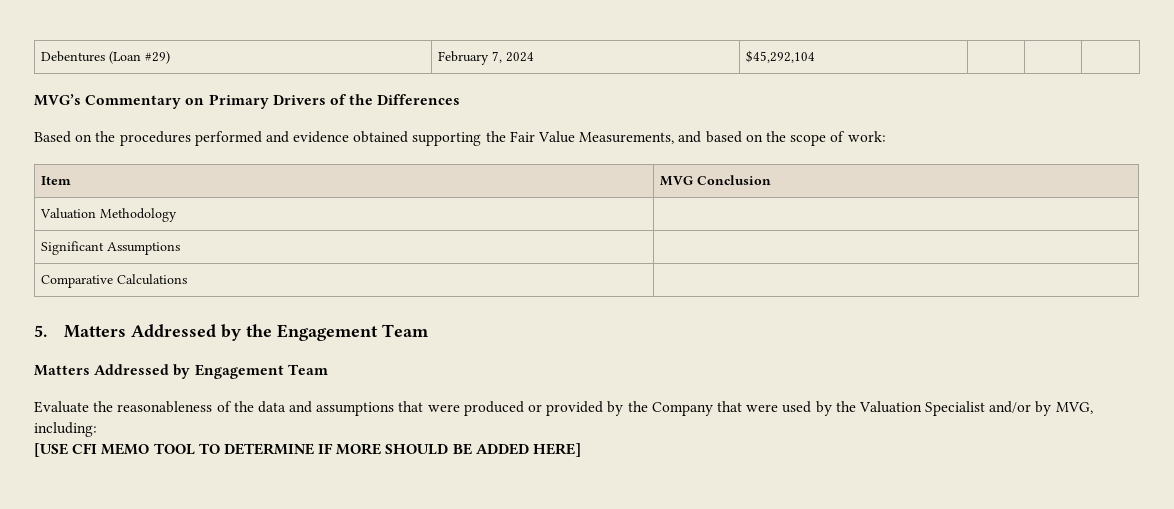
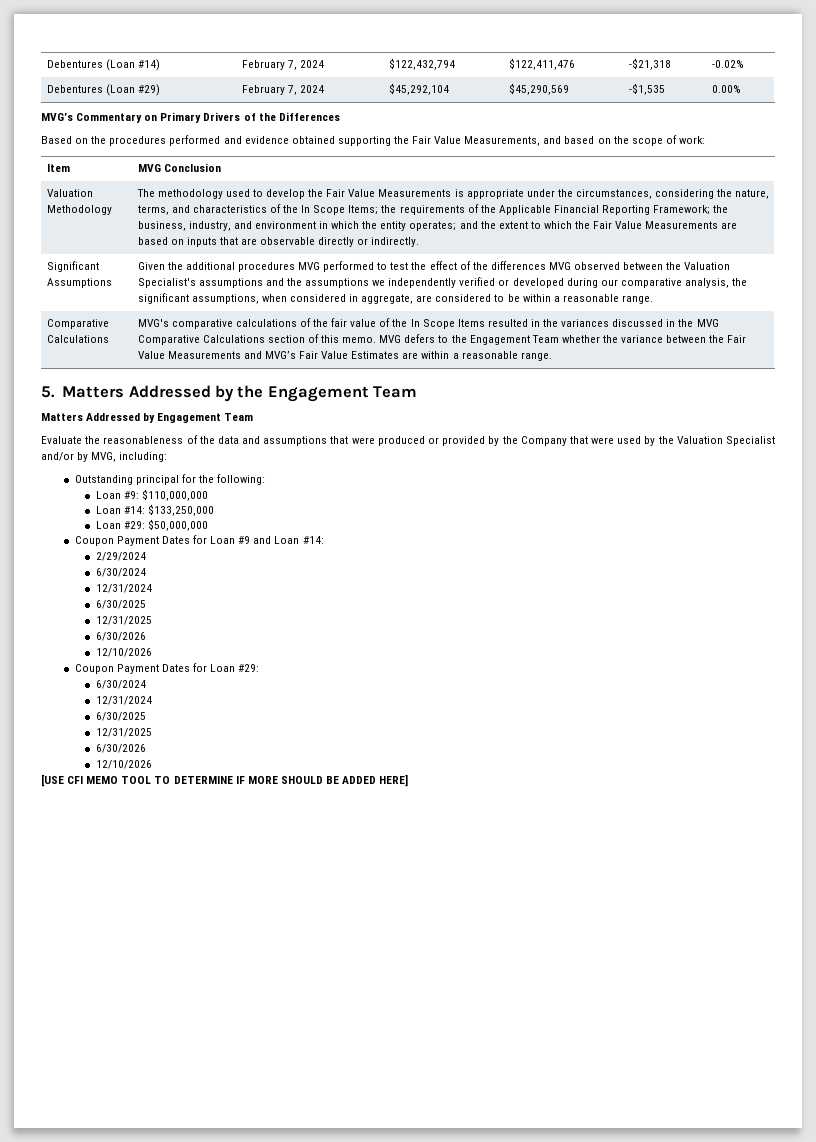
- Debentures (Loan #29) | February 7, 2024 | $45,292,104 | | |
+ Debentures (Loan #14) | February 7, 2024 | $122,432,794 | $122,411,476 | -$21,318 | -0.02%
+ Debentures (Loan #29) | February 7, 2024 | $45,292,104 | $45,290,569 | -$1,535 | 0.00%
- Significant Assumptions |
- Comparative Calculations |
+ The methodology used to develop the Fair Value Measurements is appropriate under the circumstances, considering the nature, terms, and characteristics of the In Scope Items; the requirements of the Applicable Financial Reporting Framework; the business, industry, and environment in which the entity operates; and the extent to which the Fair Value Measurements are based on inputs that are observable directly or indirectly.
+ Significant Assumptions | Given the additional procedures MVG performed to test the effect of the differences MVG observed between the Valuation Specialist's assumptions and the assumptions we independently verified or developed during our comparative analysis, the significant assumptions, when considered in aggregate, are considered to be within a reasonable range.
+ Comparative Calculations | MVG's comparative calculations of the fair value of the In Scope Items resulted in the variances discussed in the MVG Comparative Calculations section of this memo. MVG defers to the Engagement Team whether the variance between the Fair Value Measurements and MVG’s Fair Value Estimates are within a reasonable range.
+ Outstanding principal for the following:
+ Loan #9: $110,000,000
+ Loan #14: $133,250,000
+ Loan #29: $50,000,000
+ Coupon Payment Dates for Loan #9 and Loan #14:
+ 2/29/2024
+ 6/30/2024
+ 12/31/2024
+ 6/30/2025
+ 12/31/2025
+ 6/30/2026
+ 12/10/2026
+ Coupon Payment Dates for Loan #29:
+ 6/30/2024
+ 12/31/2024
+ 6/30/2025
+ 12/31/2025
+ 6/30/2026
+ 12/10/2026

